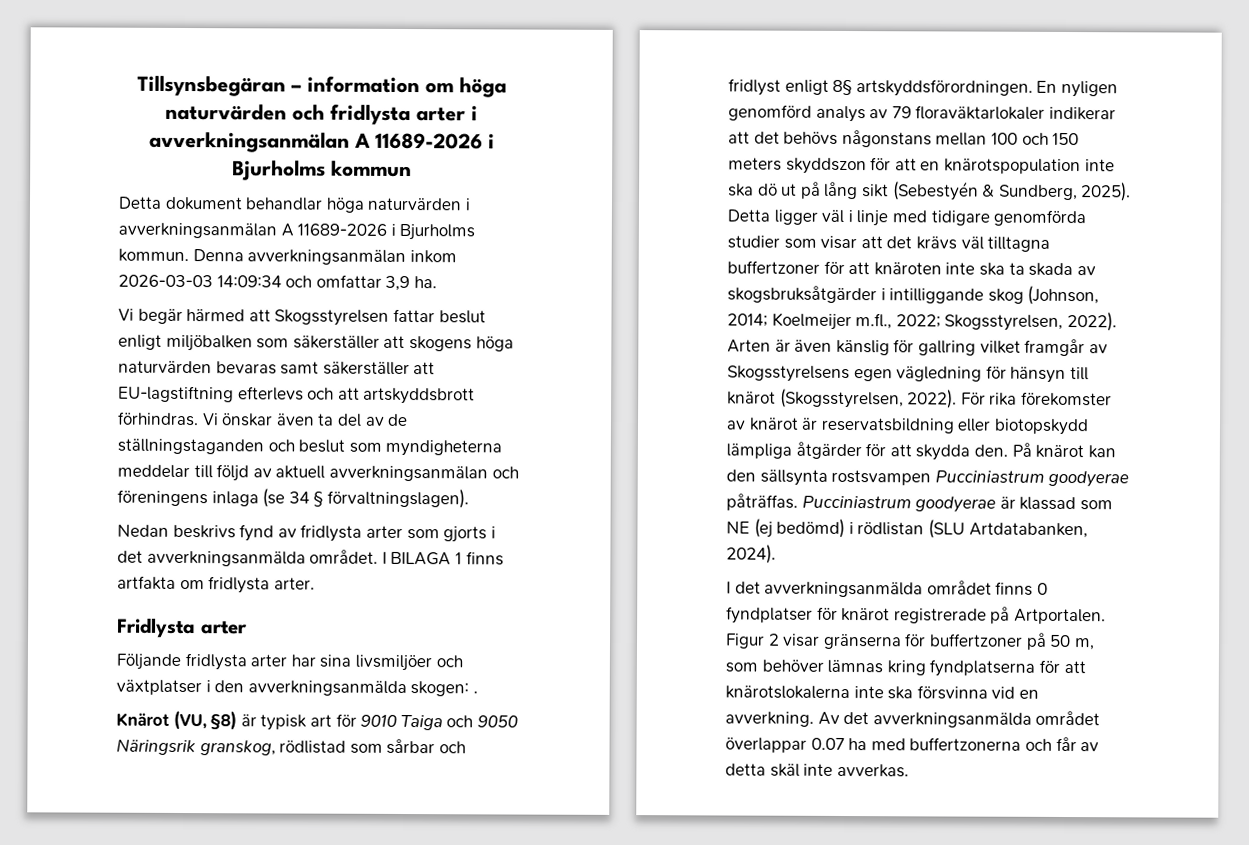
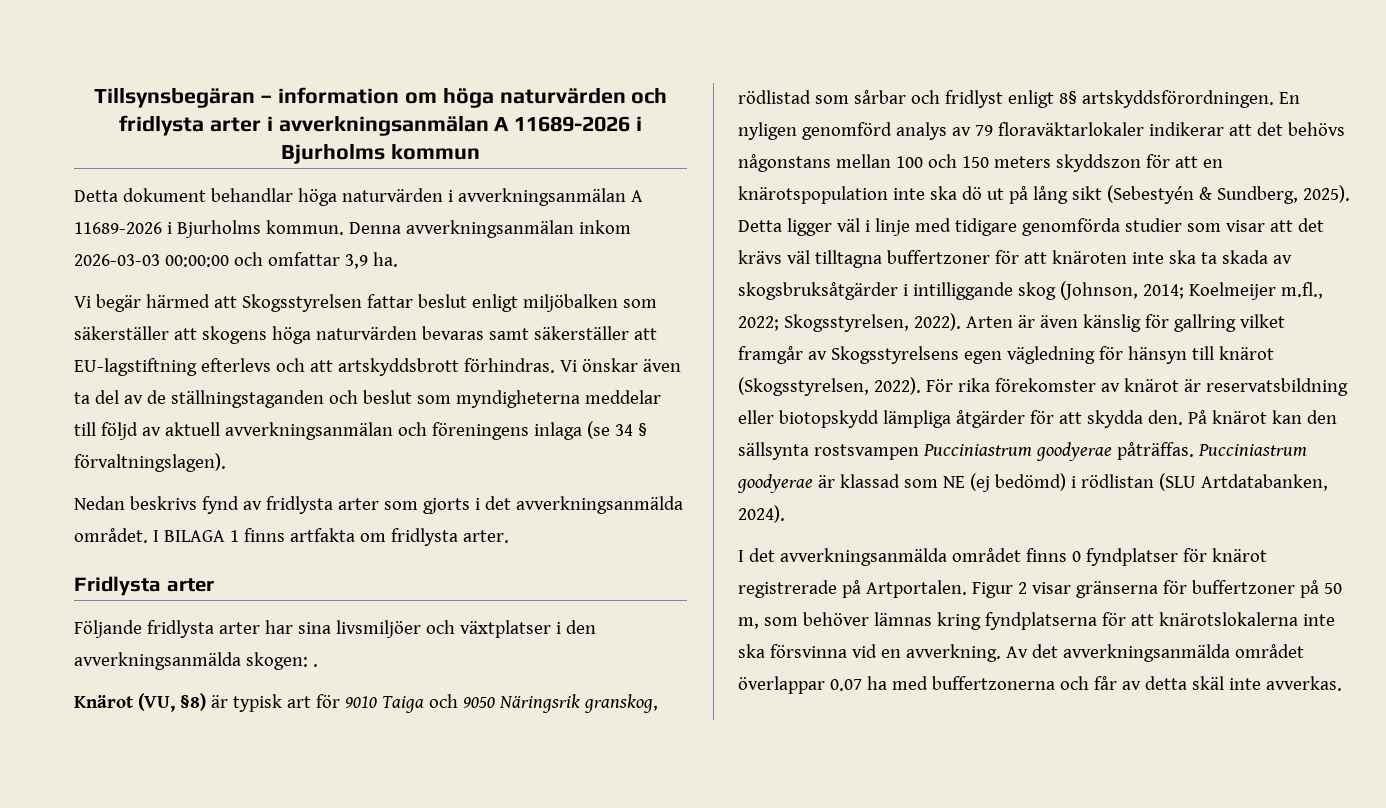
- Denna avverkningsanmälan inkom 2026-03-03 14:09:34 och omfattar 3,9 ha.
+ Denna avverkningsanmälan inkom 2026-03-03 00:00:00 och omfattar 3,9 ha.

